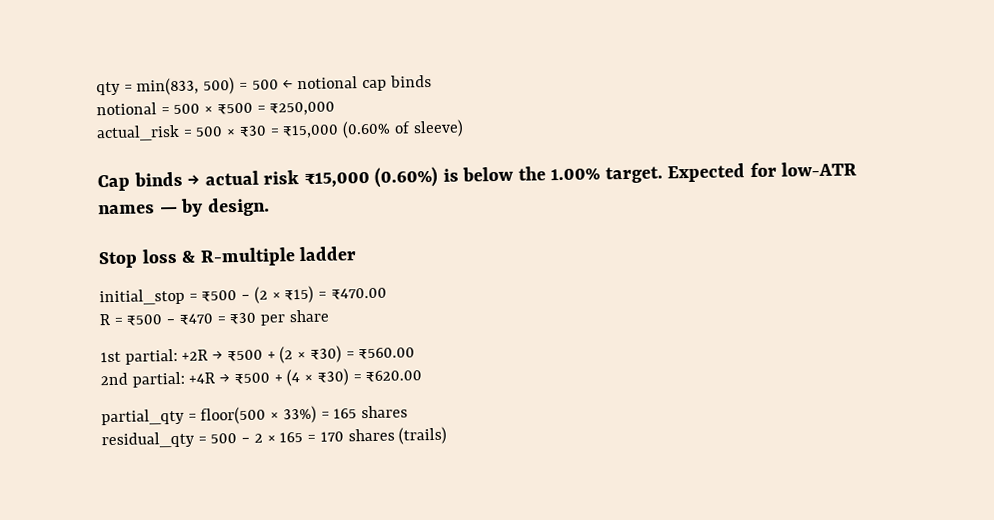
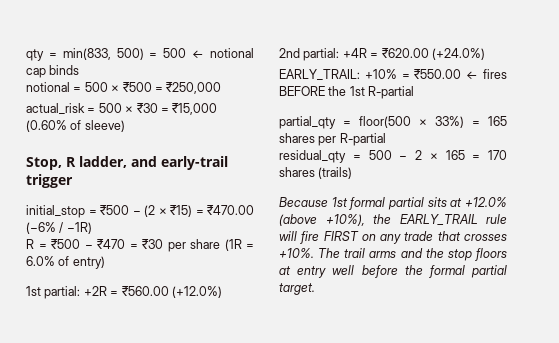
- Cap binds → actual risk ₹15,000 (0.60%) is below the 1.00% target. Expected for low-ATR names — by design.
- Stop loss & R-multiple ladder
+ Stop, R ladder, and early-trail trigger
- initial_stop = ₹500 − (2 × ₹15) = ₹470.00
+ initial_stop = ₹500 − (2 × ₹15) = ₹470.00 (−6% / −1R)
- R = ₹500 − ₹470 = ₹30 per share
- 1st partial: +2R → ₹500 + (2 × ₹30) = ₹560.00
+ R = ₹500 − ₹470 = ₹30 per share (1R = 6.0% of entry)
+ 1st partial: +2R = ₹560.00 (+12.0%)
- 2nd partial: +4R → ₹500 + (4 × ₹30) = ₹620.00
+ 2nd partial: +4R = ₹620.00 (+24.0%)
+ EARLY_TRAIL: +10% = ₹550.00 ← fires BEFORE the 1st R-partial
- partial_qty = floor(500 × 33%) = 165 shares
+ partial_qty = floor(500 × 33%) = 165 shares per R-partial
+ Because 1st formal partial sits at +12.0% (above +10%), the EARLY_TRAIL rule will fire FIRST on any trade that crosses +10%. The trail arms and the stop floors at entry well before the formal partial target.

